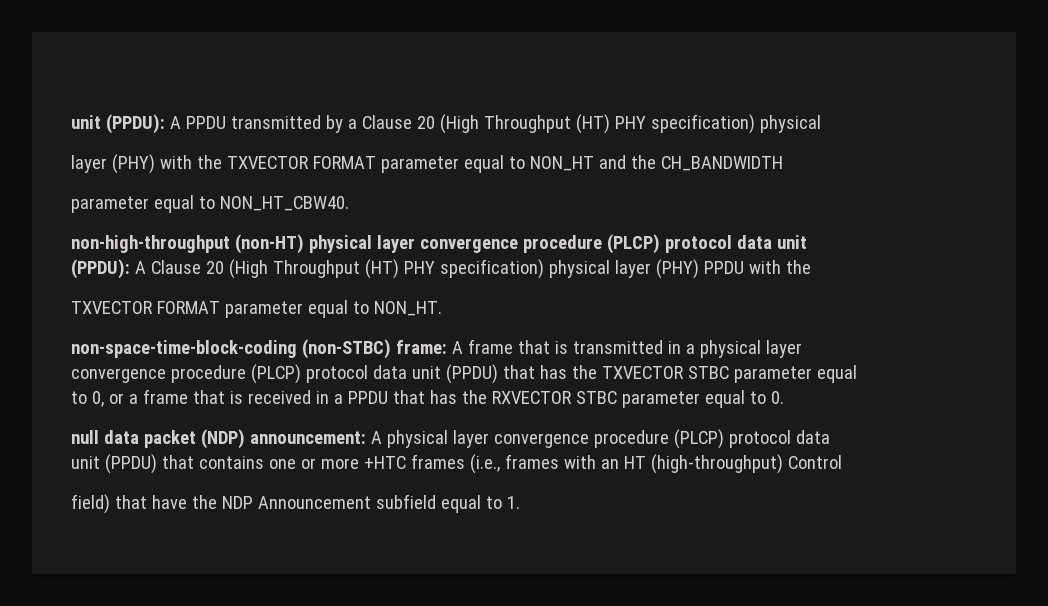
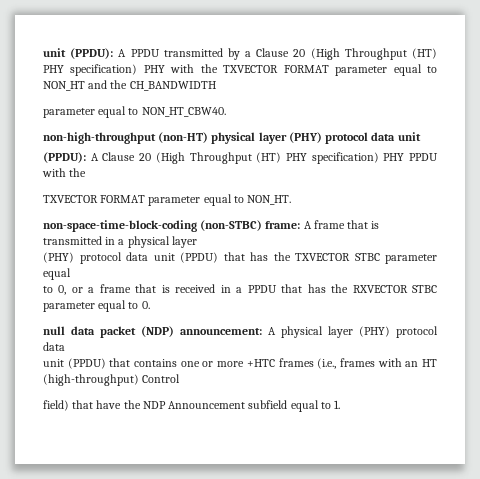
- unit (PPDU): A PPDU transmitted by a Clause 20 (High Throughput (HT) PHY specification) physical
- layer (PHY) with the TXVECTOR FORMAT parameter equal to NON_HT and the CH_BANDWIDTH
+ unit (PPDU): A PPDU transmitted by a Clause 20 (High Throughput (HT) PHY specification) PHY with the TXVECTOR FORMAT parameter equal to NON_HT and the CH_BANDWIDTH
- non-high-throughput (non-HT) physical layer convergence procedure (PLCP) protocol data unit
+ non-high-throughput (non-HT) physical layer (PHY) protocol data unit
- (PPDU): A Clause 20 (High Throughput (HT) PHY specification) physical layer (PHY) PPDU with the
+ (PPDU): A Clause 20 (High Throughput (HT) PHY specification) PHY PPDU with the
- convergence procedure (PLCP) protocol data unit (PPDU) that has the TXVECTOR STBC parameter equal
+ (PHY) protocol data unit (PPDU) that has the TXVECTOR STBC parameter equal
- null data packet (NDP) announcement: A physical layer convergence procedure (PLCP) protocol data
+ null data packet (NDP) announcement: A physical layer (PHY) protocol data

